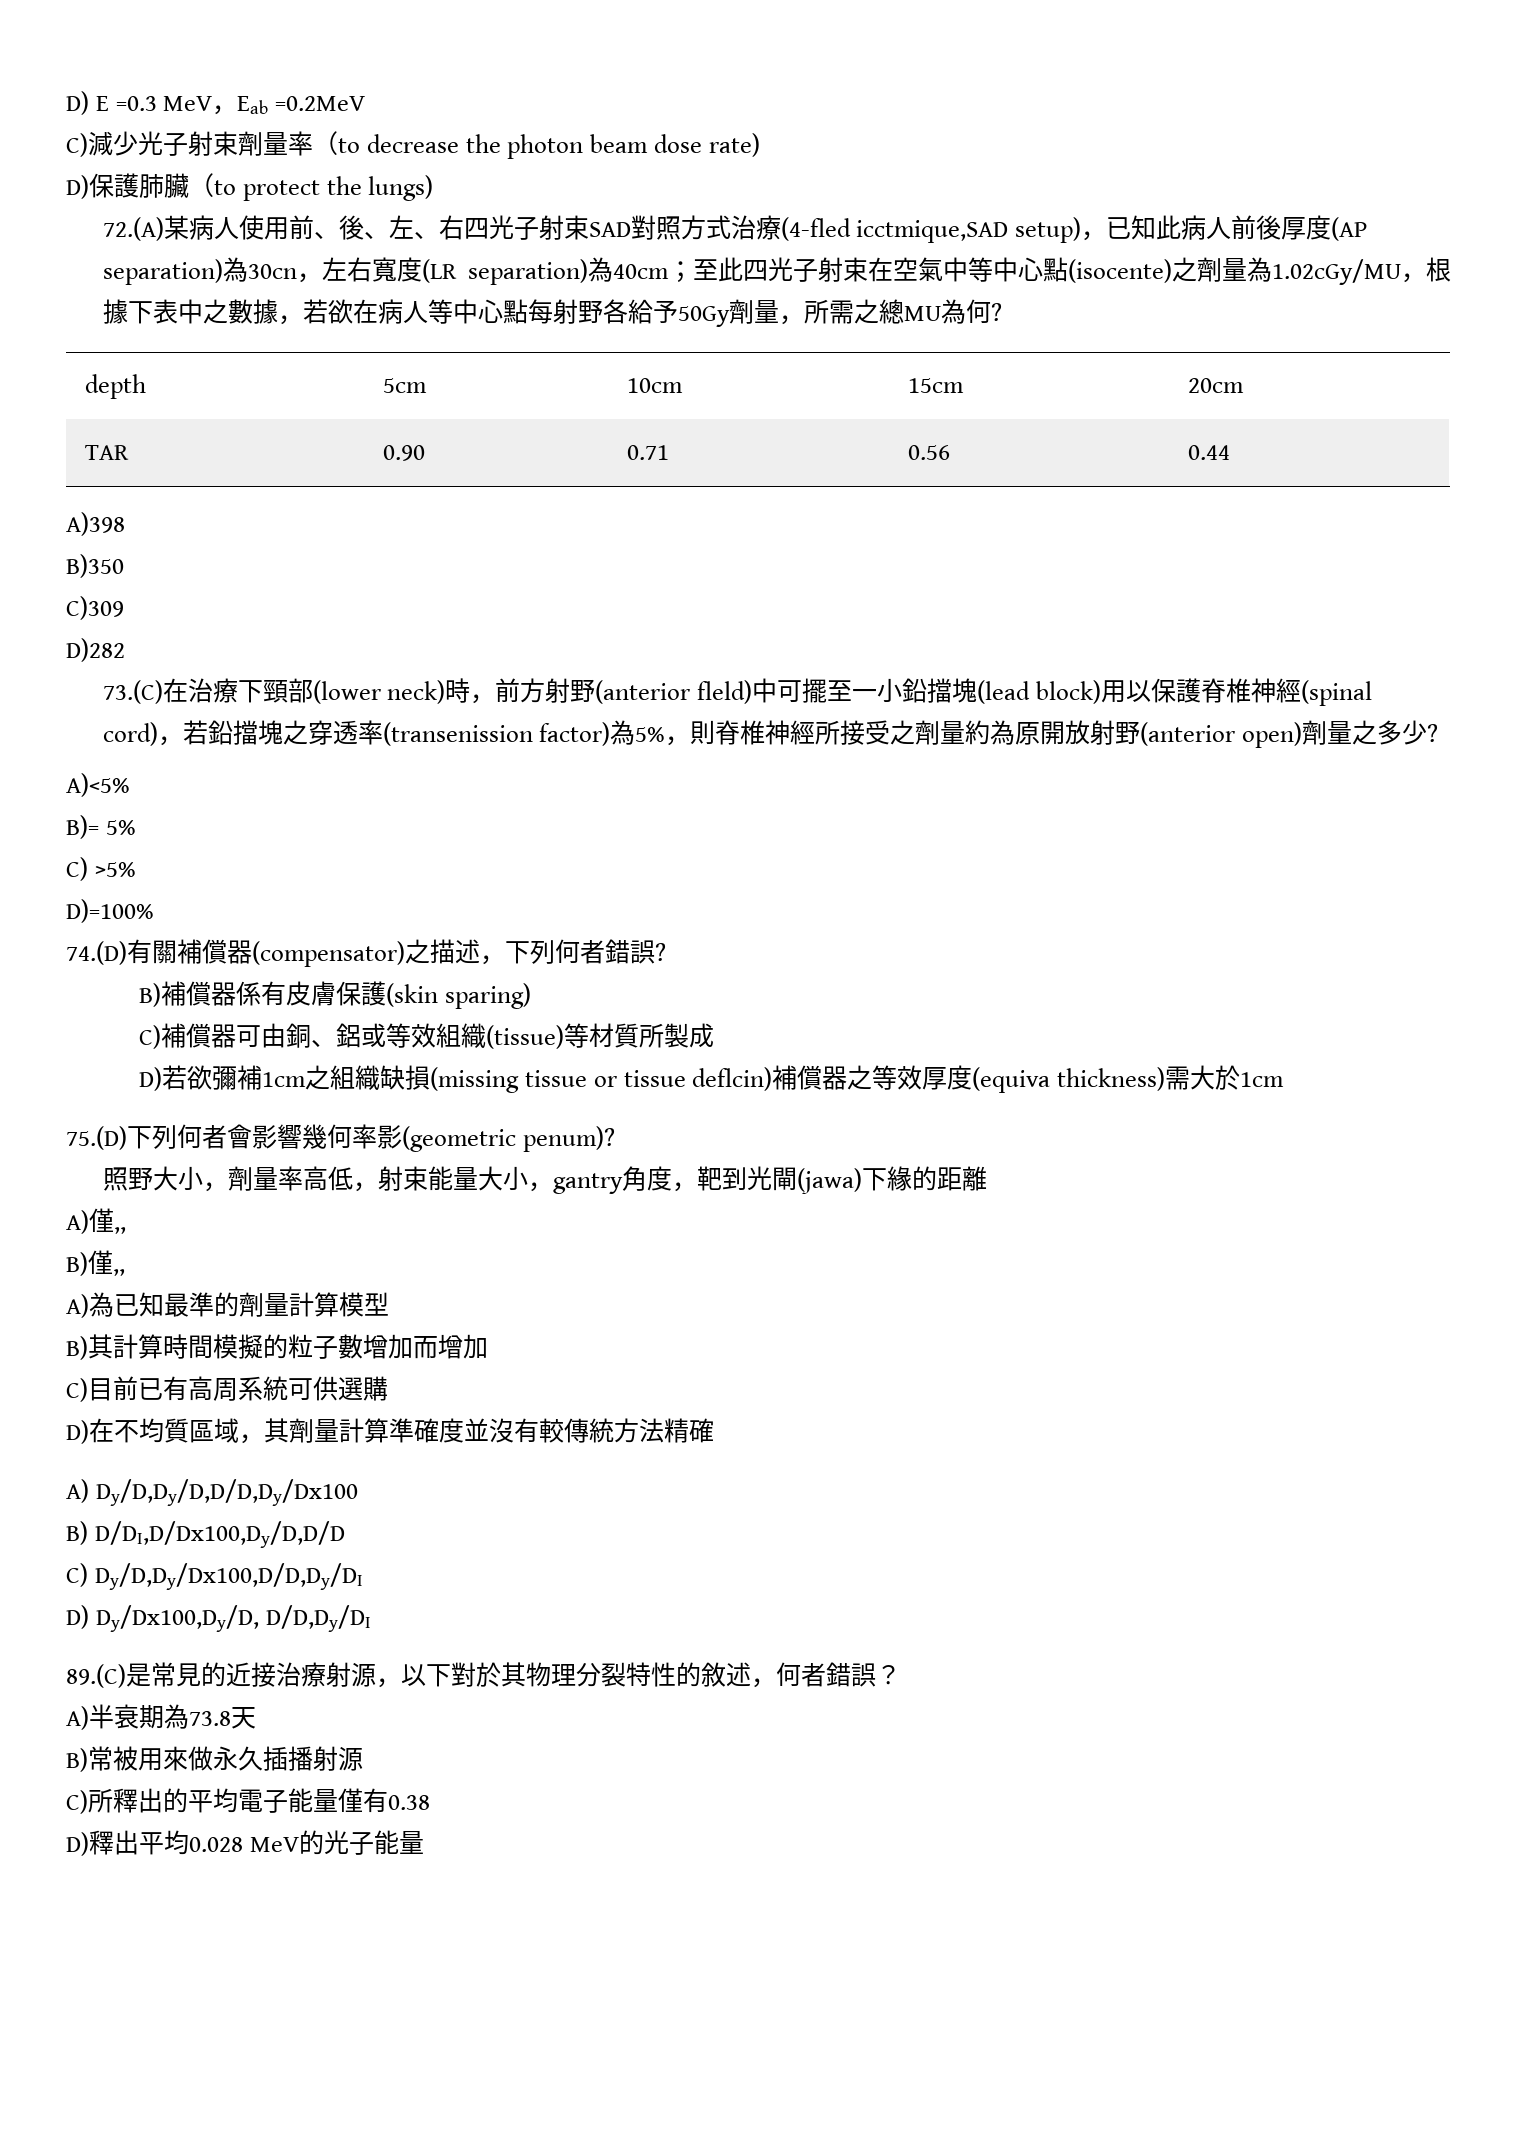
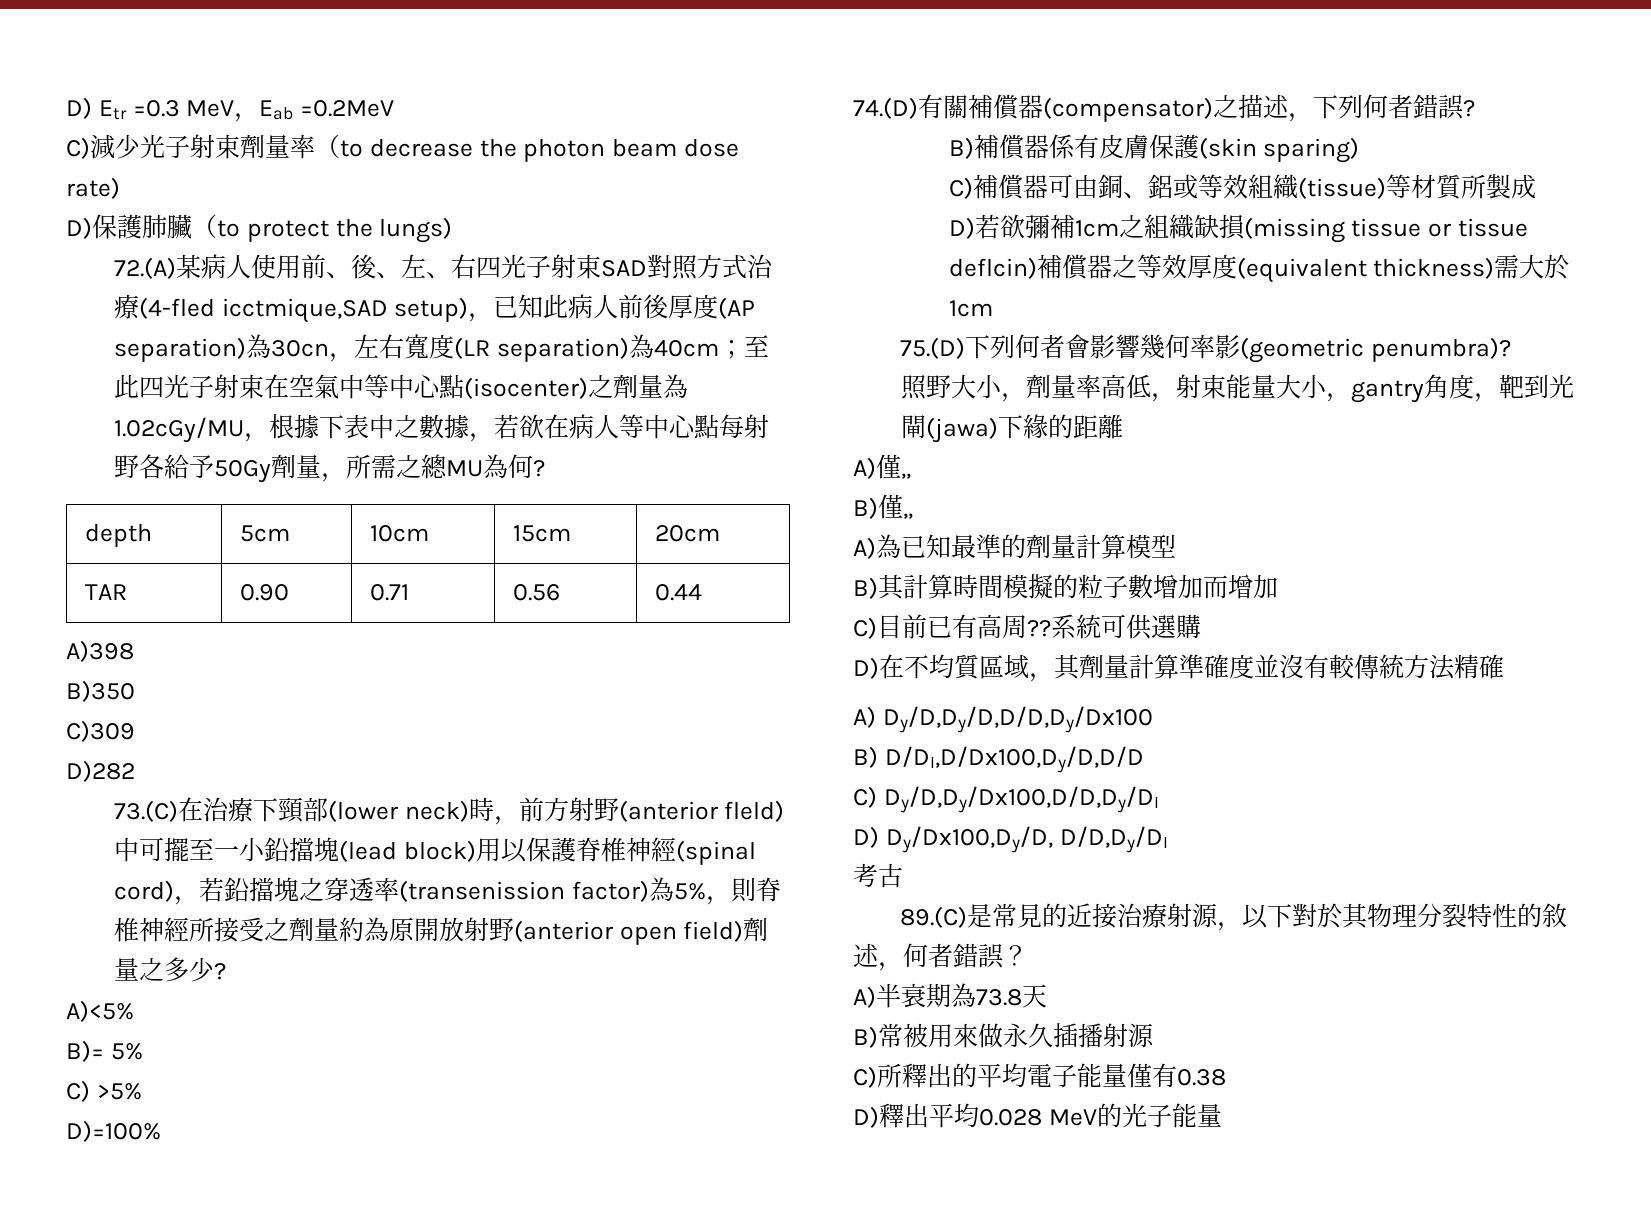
- D) E =0.3 MeV，Eab =0.2MeV
+ D) Etr =0.3 MeV，Eab =0.2MeV
- 至此四光子射束在空氣中等中心點(isocente)之劑量為1.02cGy/MU，根據下表中之數據，若欲在病人等中心點每射野各給予50Gy劑量，所需之總MU為何?
+ 至此四光子射束在空氣中等中心點(isocenter)之劑量為1.02cGy/MU，根據下表中之數據，若欲在病人等中心點每射野各給予50Gy劑量，所需之總MU為何?
- 73.(C)在治療下頸部(lower neck)時，前方射野(anterior fleld)中可擺至一小鉛擋塊(lead block)用以保護脊椎神經(spinal cord)，若鉛擋塊之穿透率(transenission factor)為5%，則脊椎神經所接受之劑量約為原開放射野(anterior open)劑量之多少?
+ 73.(C)在治療下頸部(lower neck)時，前方射野(anterior fleld)中可擺至一小鉛擋塊(lead block)用以保護脊椎神經(spinal cord)，若鉛擋塊之穿透率(transenission factor)為5%，則脊椎神經所接受之劑量約為原開放射野(anterior open field)劑量之多少?
- D)若欲彌補1cm之組織缺損(missing tissue or tissue deflcin)補償器之等效厚度(equiva thickness)需大於1cm
+ D)若欲彌補1cm之組織缺損(missing tissue or tissue deflcin)補償器之等效厚度(equivalent thickness)需大於1cm
- 75.(D)下列何者會影響幾何率影(geometric penum)?
+ 75.(D)下列何者會影響幾何率影(geometric penumbra)?
- C)目前已有高周系統可供選購
+ C)目前已有高周??系統可供選購
+ 考古

